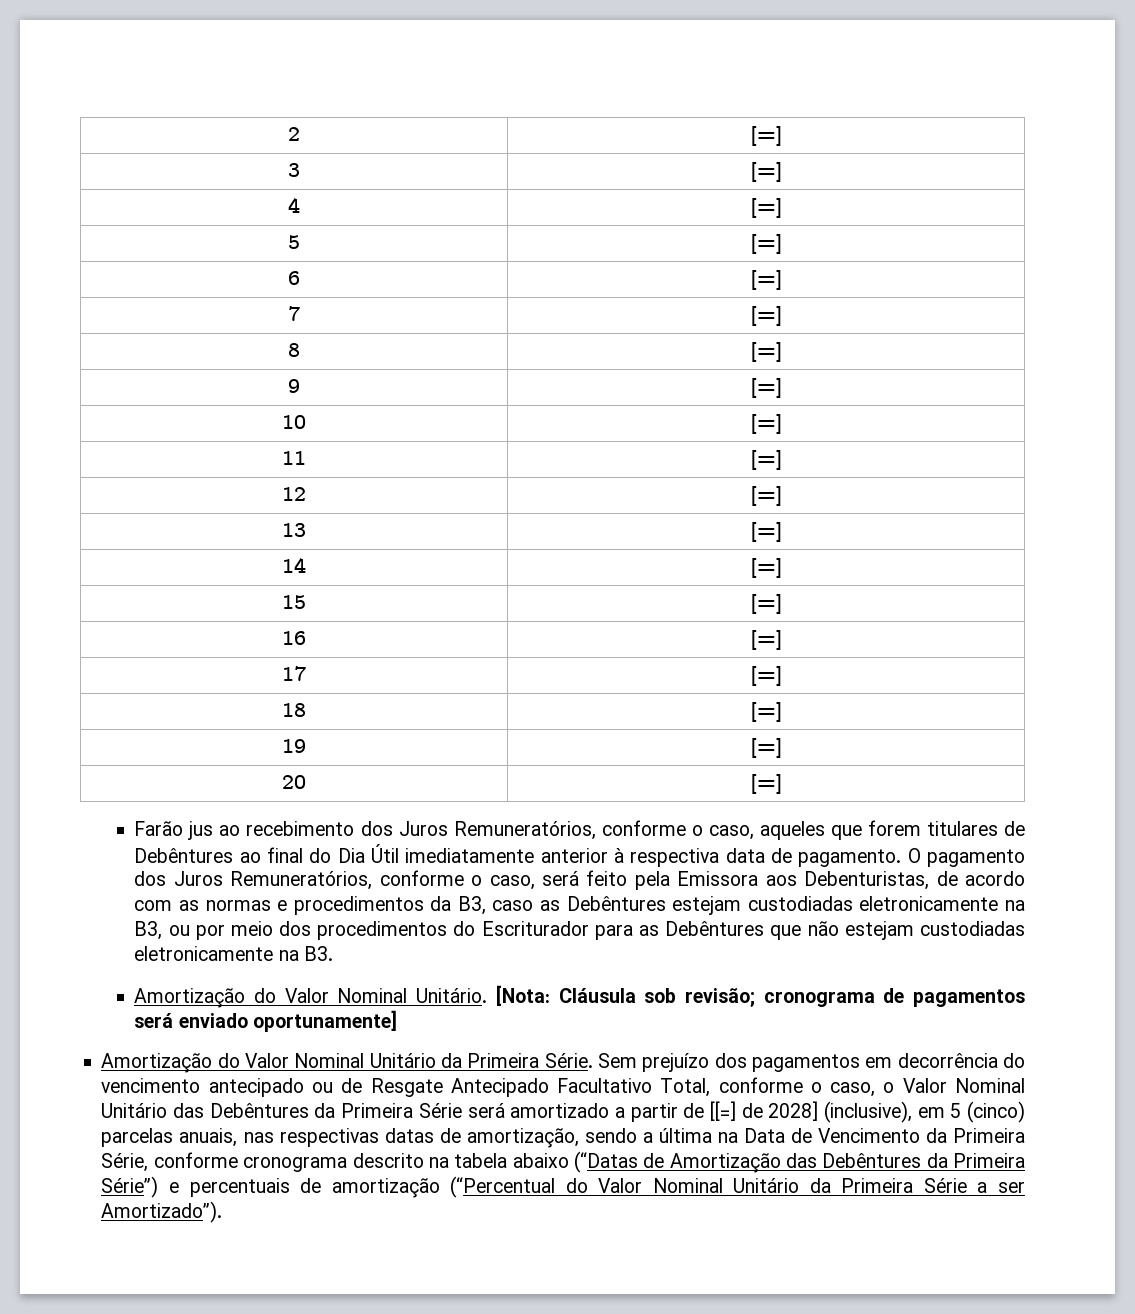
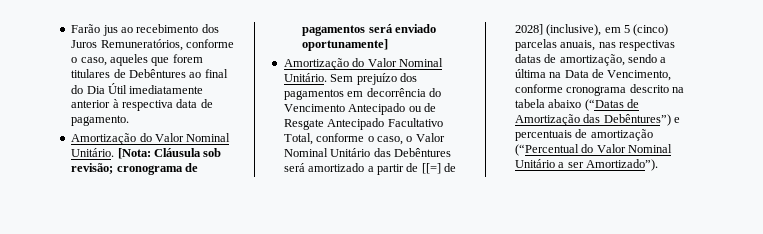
- 2 | [=]
- 3 | [=]
- 4 | [=]
- 5 | [=]
- 6 | [=]
- 7 | [=]
- 8 | [=]
- 9 | [=]
- 10 | [=]
- 11 | [=]
- 12 | [=]
- 13 | [=]
- 14 | [=]
- 15 | [=]
- 16 | [=]
- 17 | [=]
- 18 | [=]
- 19 | [=]
- 20 | [=]
- O pagamento dos Juros Remuneratórios, conforme o caso, será feito pela Emissora aos Debenturistas, de acordo com as normas e procedimentos da B3, caso as Debêntures estejam custodiadas eletronicamente na B3, ou por meio dos procedimentos do Escriturador para as Debêntures que não estejam custodiadas eletronicamente na B3.
  [Nota: Cláusula sob revisão; cronograma de pagamentos será enviado oportunamente]
- Amortização do Valor Nominal Unitário da Primeira Série.
+ Amortização do Valor Nominal Unitário.
- Sem prejuízo dos pagamentos em decorrência do vencimento antecipado ou de Resgate Antecipado Facultativo Total, conforme o caso, o Valor Nominal Unitário das Debêntures da Primeira Série será amortizado a partir de [[=] de 2028] (inclusive), em 5 (cinco) parcelas anuais, nas respectivas datas de amortização, sendo a última na Data de Vencimento da Primeira Série, conforme cronograma descrito na tabela abaixo (“Datas de Amortização das Debêntures da Primeira Série”) e percentuais de amortização (“Percentual do Valor Nominal Unitário da Primeira Série a ser Amortizado”).
+ Sem prejuízo dos pagamentos em decorrência do Vencimento Antecipado ou de Resgate Antecipado Facultativo Total, conforme o caso, o Valor Nominal Unitário das Debêntures será amortizado a partir de [[=] de 2028] (inclusive), em 5 (cinco) parcelas anuais, nas respectivas datas de amortização, sendo a última na Data de Vencimento, conforme cronograma descrito na tabela abaixo (“Datas de Amortização das Debêntures”) e percentuais de amortização (“Percentual do Valor Nominal Unitário a ser Amortizado”).

